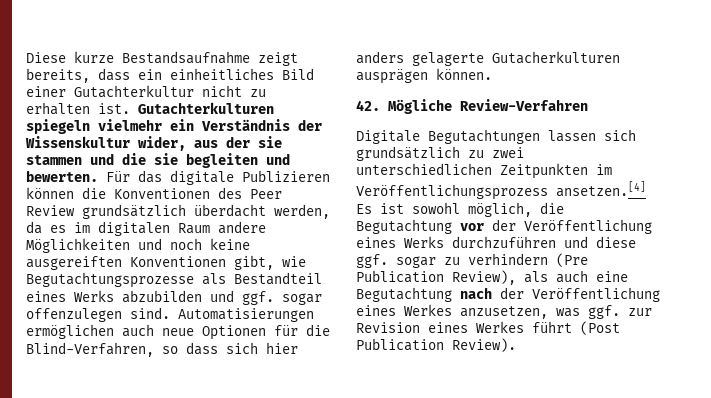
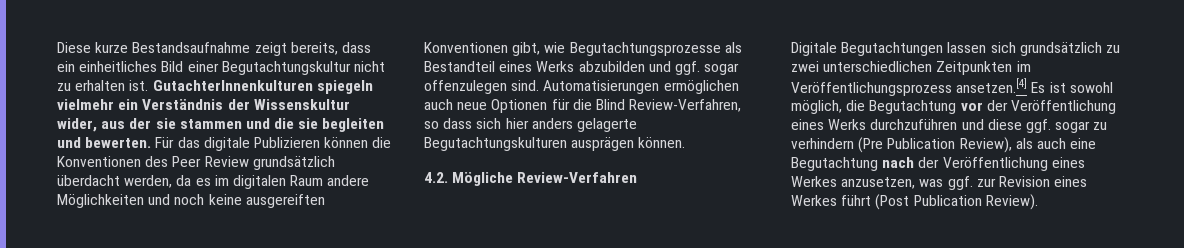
- Diese kurze Bestandsaufnahme zeigt bereits, dass ein einheitliches Bild einer Gutachterkultur nicht zu erhalten ist.
+ Diese kurze Bestandsaufnahme zeigt bereits, dass ein einheitliches Bild einer Begutachtungskultur nicht zu erhalten ist.
- Gutachterkulturen spiegeln vielmehr ein Verständnis der Wissenskultur wider, aus der sie stammen und die sie begleiten und bewerten.
+ GutachterInnenkulturen spiegeln vielmehr ein Verständnis der Wissenskultur wider, aus der sie stammen und die sie begleiten und bewerten.
- Automatisierungen ermöglichen auch neue Optionen für die Blind-Verfahren, so dass sich hier anders gelagerte Gutacherkulturen ausprägen können.
+ Automatisierungen ermöglichen auch neue Optionen für die Blind Review-Verfahren, so dass sich hier anders gelagerte Begutachtungskulturen ausprägen können.
- 42. Mögliche Review-Verfahren
+ 4.2. Mögliche Review-Verfahren

